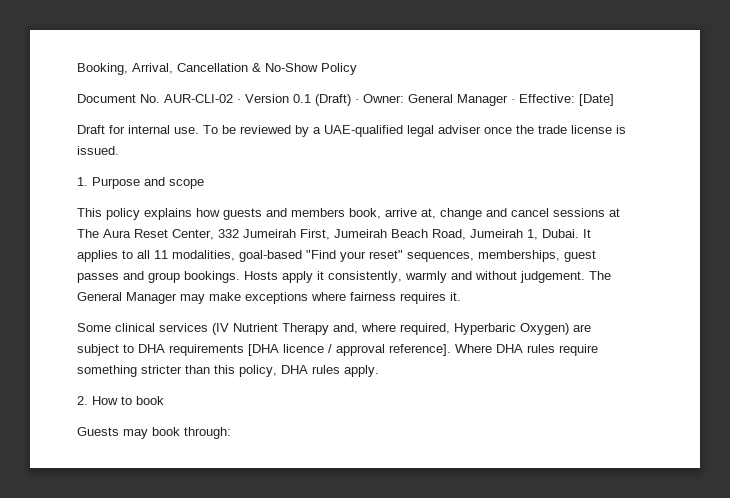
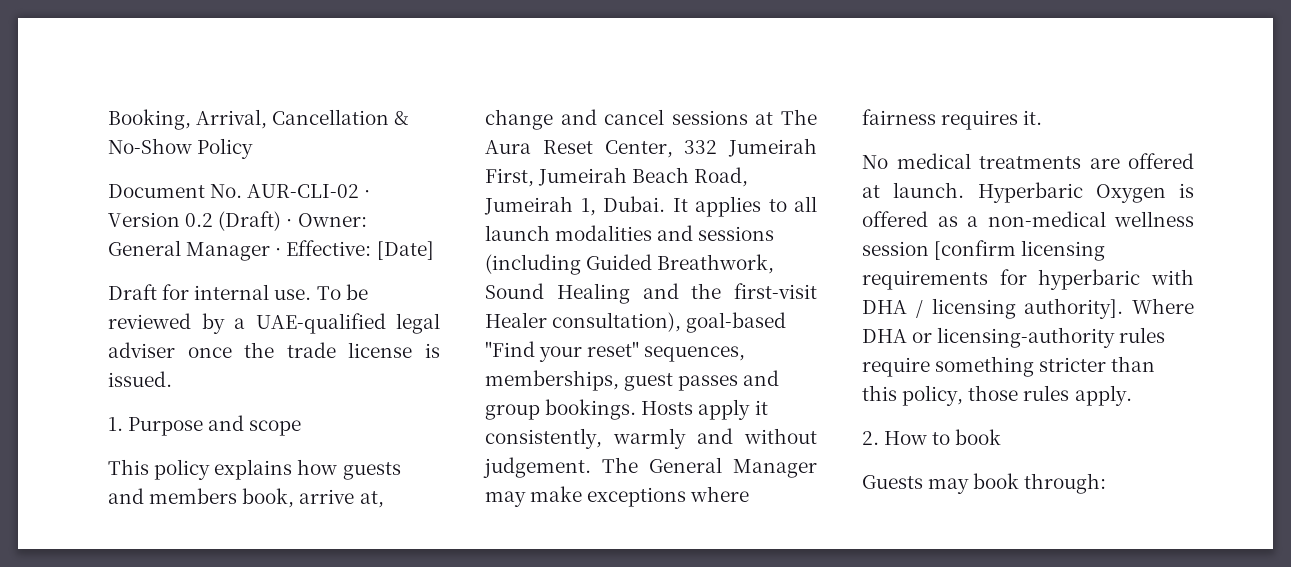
- Document No. AUR-CLI-02 · Version 0.1 (Draft) · Owner: General Manager · Effective: [Date]
+ Document No. AUR-CLI-02 · Version 0.2 (Draft) · Owner: General Manager · Effective: [Date]
- It applies to all 11 modalities, goal-based "Find your reset" sequences, memberships, guest passes and group bookings.
+ It applies to all launch modalities and sessions (including Guided Breathwork, Sound Healing and the first-visit Healer consultation), goal-based "Find your reset" sequences, memberships, guest passes and group bookings.
- Some clinical services (IV Nutrient Therapy and, where required, Hyperbaric Oxygen) are subject to DHA requirements [DHA licence / approval reference]. Where DHA rules require something stricter than this policy, DHA rules apply.
+ No medical treatments are offered at launch. Hyperbaric Oxygen is offered as a non-medical wellness session [confirm licensing requirements for hyperbaric with DHA / licensing authority]. Where DHA or licensing-authority rules require something stricter than this policy, those rules apply.

